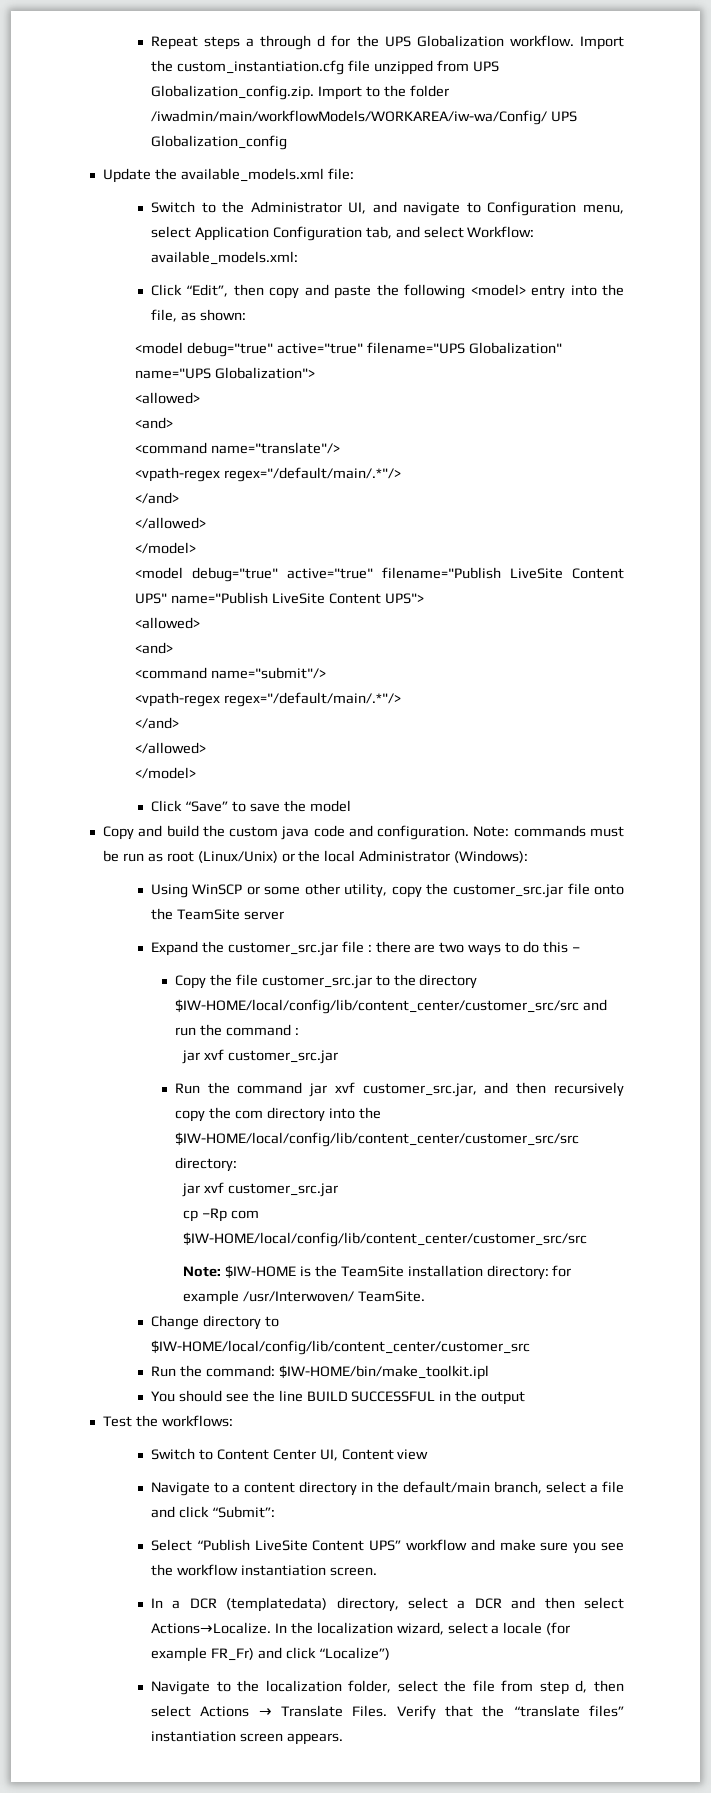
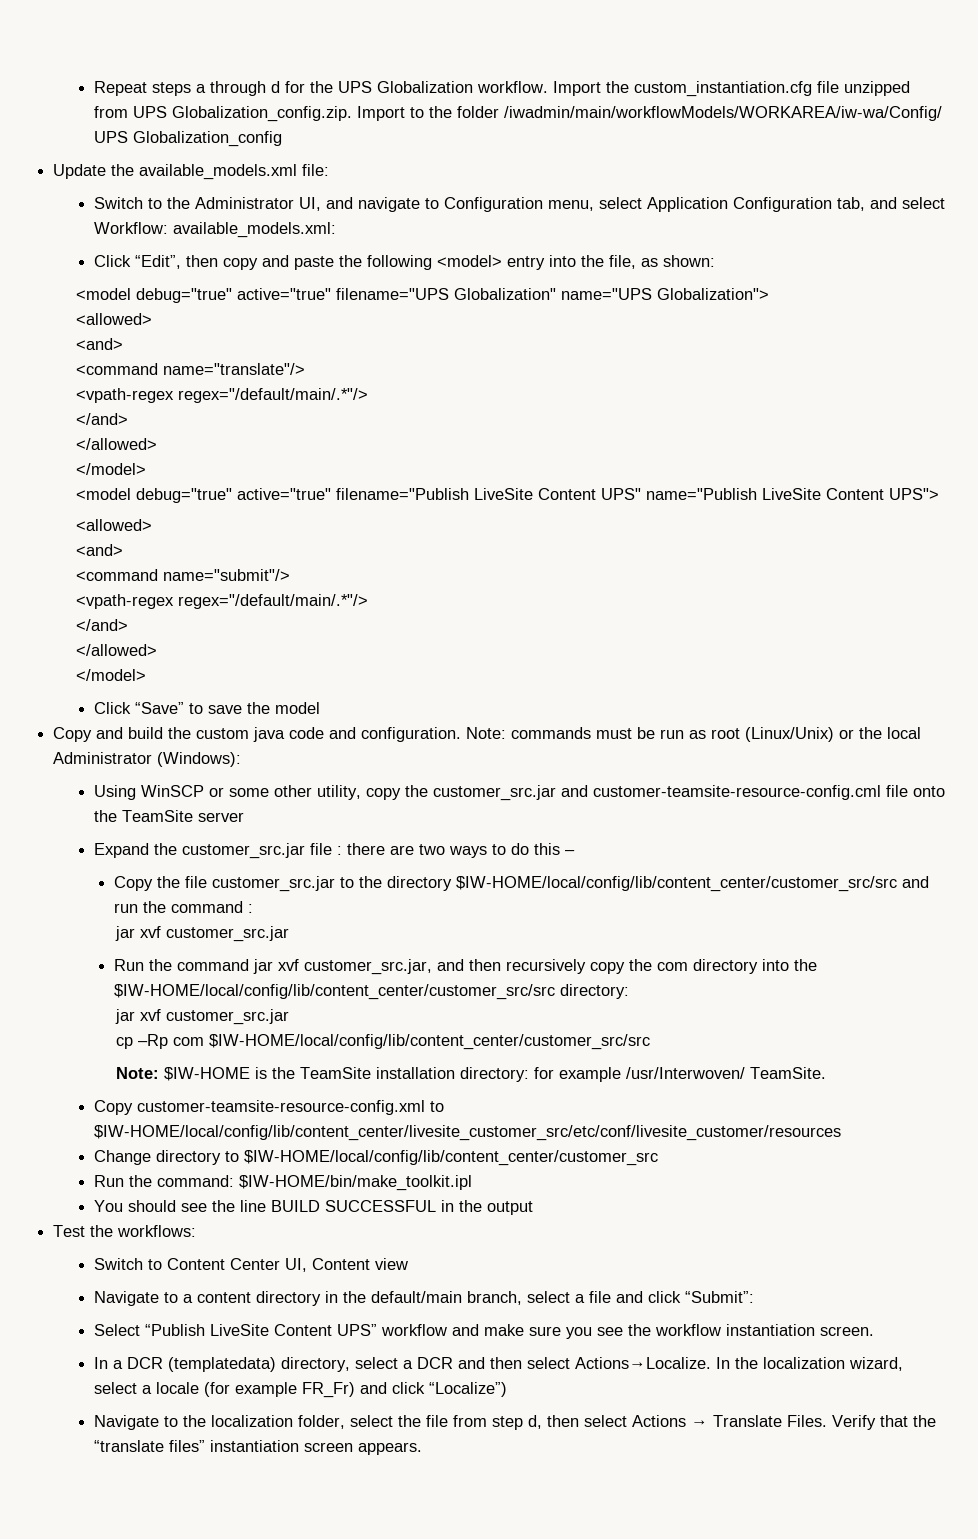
- Using WinSCP or some other utility, copy the customer_src.jar file onto the TeamSite server
+ Using WinSCP or some other utility, copy the customer_src.jar and customer-teamsite-resource-config.cml file onto the TeamSite server
+ Copy customer-teamsite-resource-config.xml to $IW-HOME/local/config/lib/content_center/livesite_customer_src/etc/conf/livesite_customer/resources

